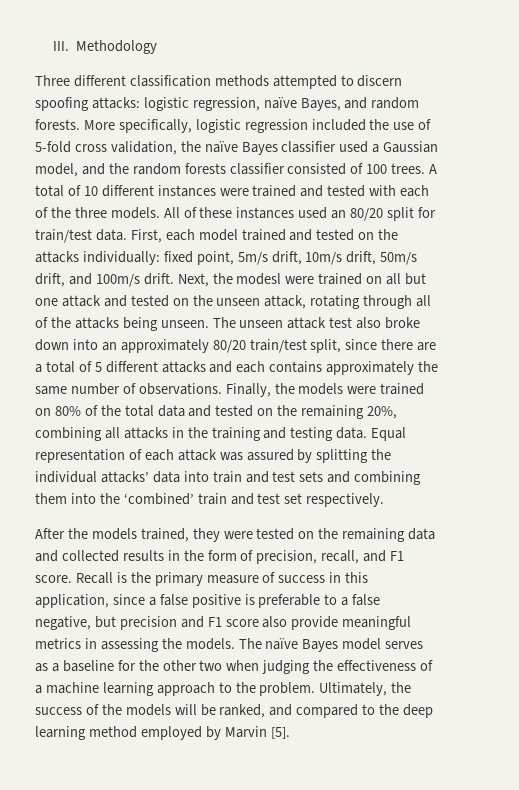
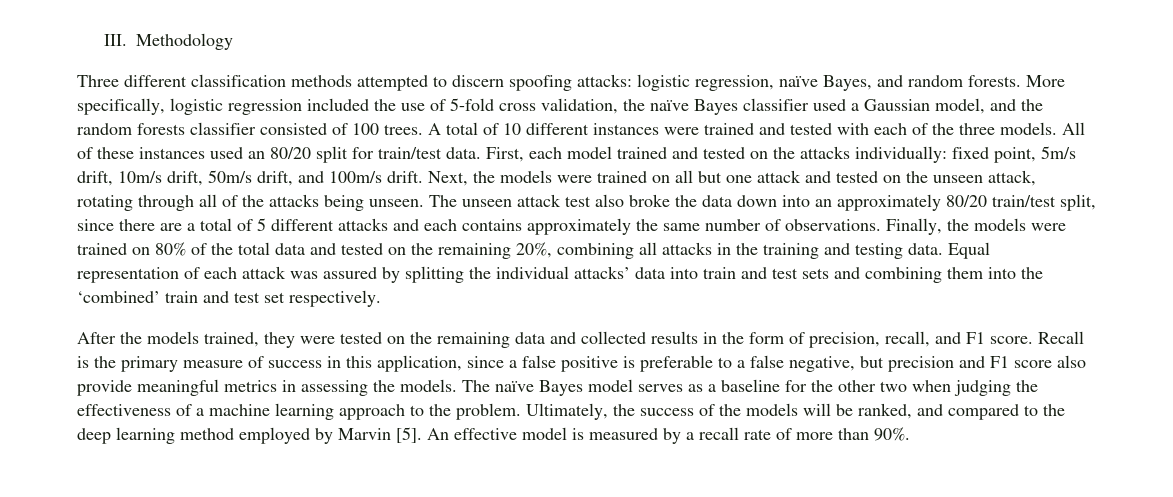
- Next, the modesl were trained on all but one attack and tested on the unseen attack, rotating through all of the attacks being unseen.
+ Next, the models were trained on all but one attack and tested on the unseen attack, rotating through all of the attacks being unseen.
- The unseen attack test also broke down into an approximately 80/20 train/test split, since there are a total of 5 different attacks and each contains approximately the same number of observations.
+ The unseen attack test also broke the data down into an approximately 80/20 train/test split, since there are a total of 5 different attacks and each contains approximately the same number of observations.
+ An effective model is measured by a recall rate of more than 90%.

